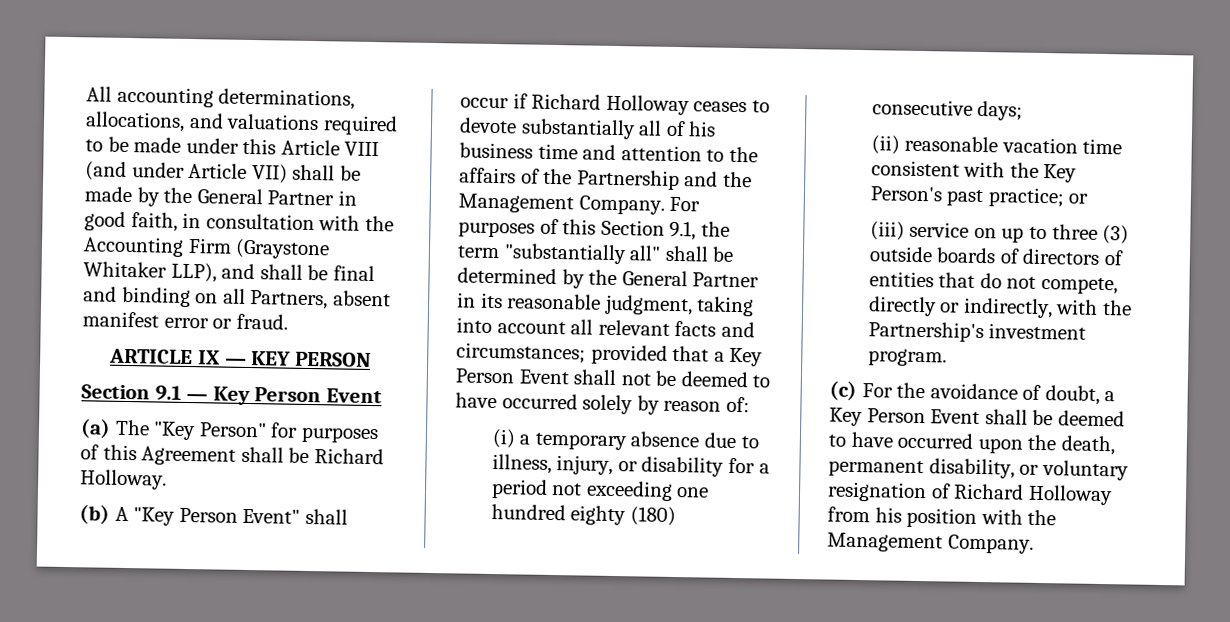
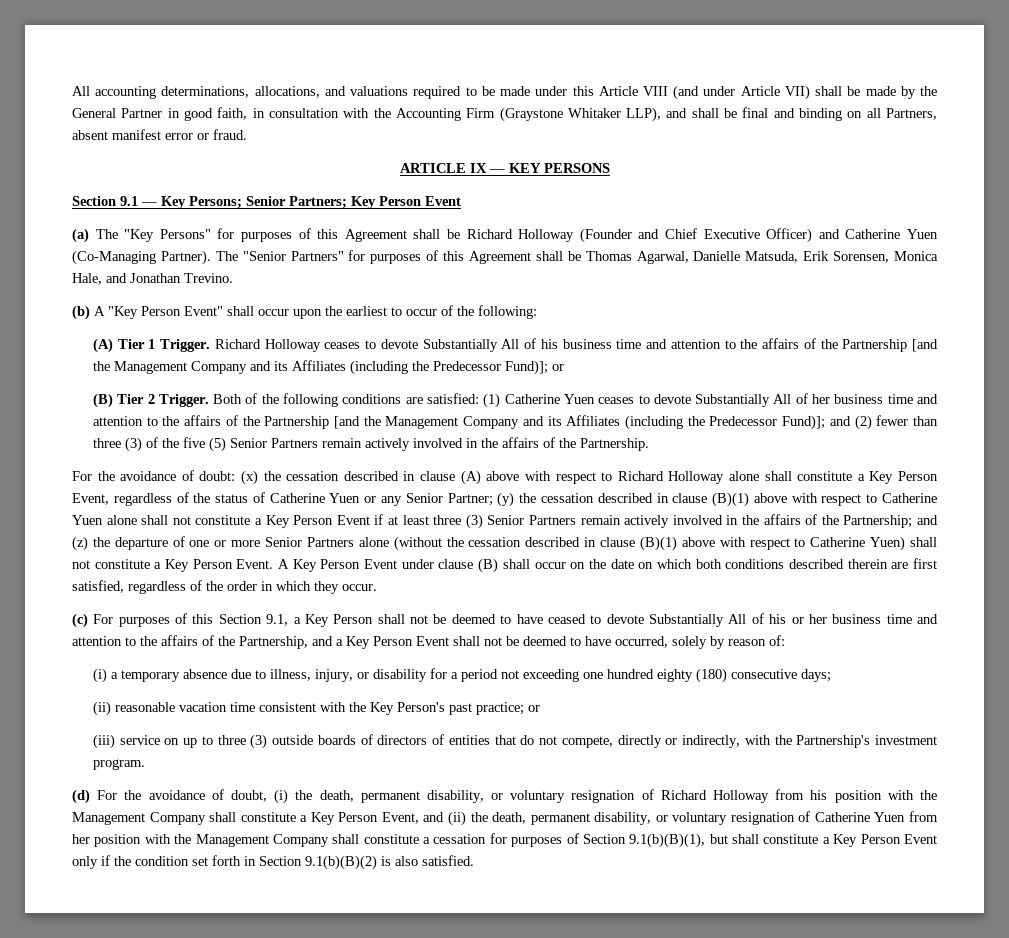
- ARTICLE IX — KEY PERSON
+ ARTICLE IX — KEY PERSONS
- Section 9.1 — Key Person Event
+ Section 9.1 — Key Persons; Senior Partners; Key Person Event
- (a) The "Key Person" for purposes of this Agreement shall be Richard Holloway.
+ (a) The "Key Persons" for purposes of this Agreement shall be Richard Holloway (Founder and Chief Executive Officer) and Catherine Yuen (Co-Managing Partner). The "Senior Partners" for purposes of this Agreement shall be Thomas Agarwal, Danielle Matsuda, Erik Sorensen, Monica Hale, and Jonathan Trevino.
- (b) A "Key Person Event" shall occur if Richard Holloway ceases to devote substantially all of his business time and attention to the affairs of the Partnership and the Management Company. For purposes of this Section 9.1, the term "substantially all" shall be determined by the General Partner in its reasonable judgment, taking into account all relevant facts and circumstances; provided that a Key Person Event shall not be deemed to have occurred solely by reason of:
+ (b) A "Key Person Event" shall occur upon the earliest to occur of the following:
+ (A) Tier 1 Trigger. Richard Holloway ceases to devote Substantially All of his business time and attention to the affairs of the Partnership [and the Management Company and its Affiliates (including the Predecessor Fund)]; or
+ (B) Tier 2 Trigger. Both of the following conditions are satisfied: (1) Catherine Yuen ceases to devote Substantially All of her business time and attention to the affairs of the Partnership [and the Management Company and its Affiliates (including the Predecessor Fund)]; and (2) fewer than three (3) of the five (5) Senior Partners remain actively involved in the affairs of the Partnership.
+ For the avoidance of doubt: (x) the cessation described in clause (A) above with respect to Richard Holloway alone shall constitute a Key Person Event, regardless of the status of Catherine Yuen or any Senior Partner; (y) the cessation described in clause (B)(1) above with respect to Catherine Yuen alone shall not constitute a Key Person Event if at least three (3) Senior Partners remain actively involved in the affairs of the Partnership; and (z) the departure of one or more Senior Partners alone (without the cessation described in clause (B)(1) above with respect to Catherine Yuen) shall not constitute a Key Person Event. A Key Person Event under clause (B) shall occur on the date on which both conditions described therein are first satisfied, regardless of the order in which they occur.
+ (c) For purposes of this Section 9.1, a Key Person shall not be deemed to have ceased to devote Substantially All of his or her business time and attention to the affairs of the Partnership, and a Key Person Event shall not be deemed to have occurred, solely by reason of:
- (c) For the avoidance of doubt, a Key Person Event shall be deemed to have occurred upon the death, permanent disability, or voluntary resignation of Richard Holloway from his position with the Management Company.
+ (d) For the avoidance of doubt, (i) the death, permanent disability, or voluntary resignation of Richard Holloway from his position with the Management Company shall constitute a Key Person Event, and (ii) the death, permanent disability, or voluntary resignation of Catherine Yuen from her position with the Management Company shall constitute a cessation for purposes of Section 9.1(b)(B)(1), but shall constitute a Key Person Event only if the condition set forth in Section 9.1(b)(B)(2) is also satisfied.

